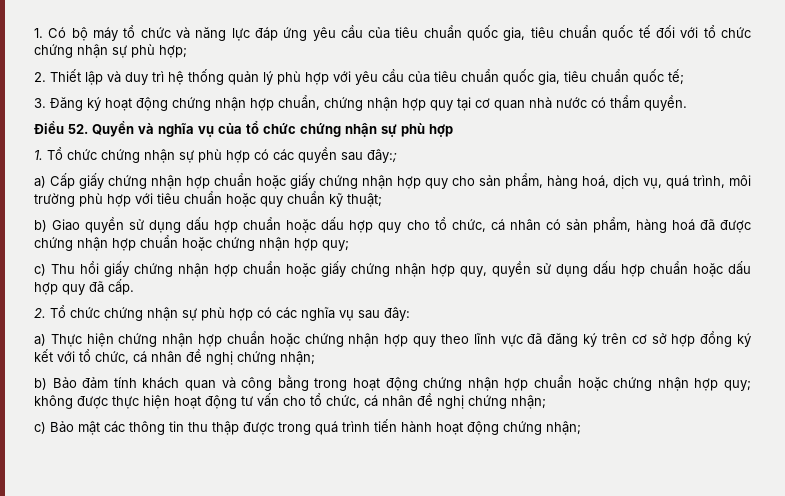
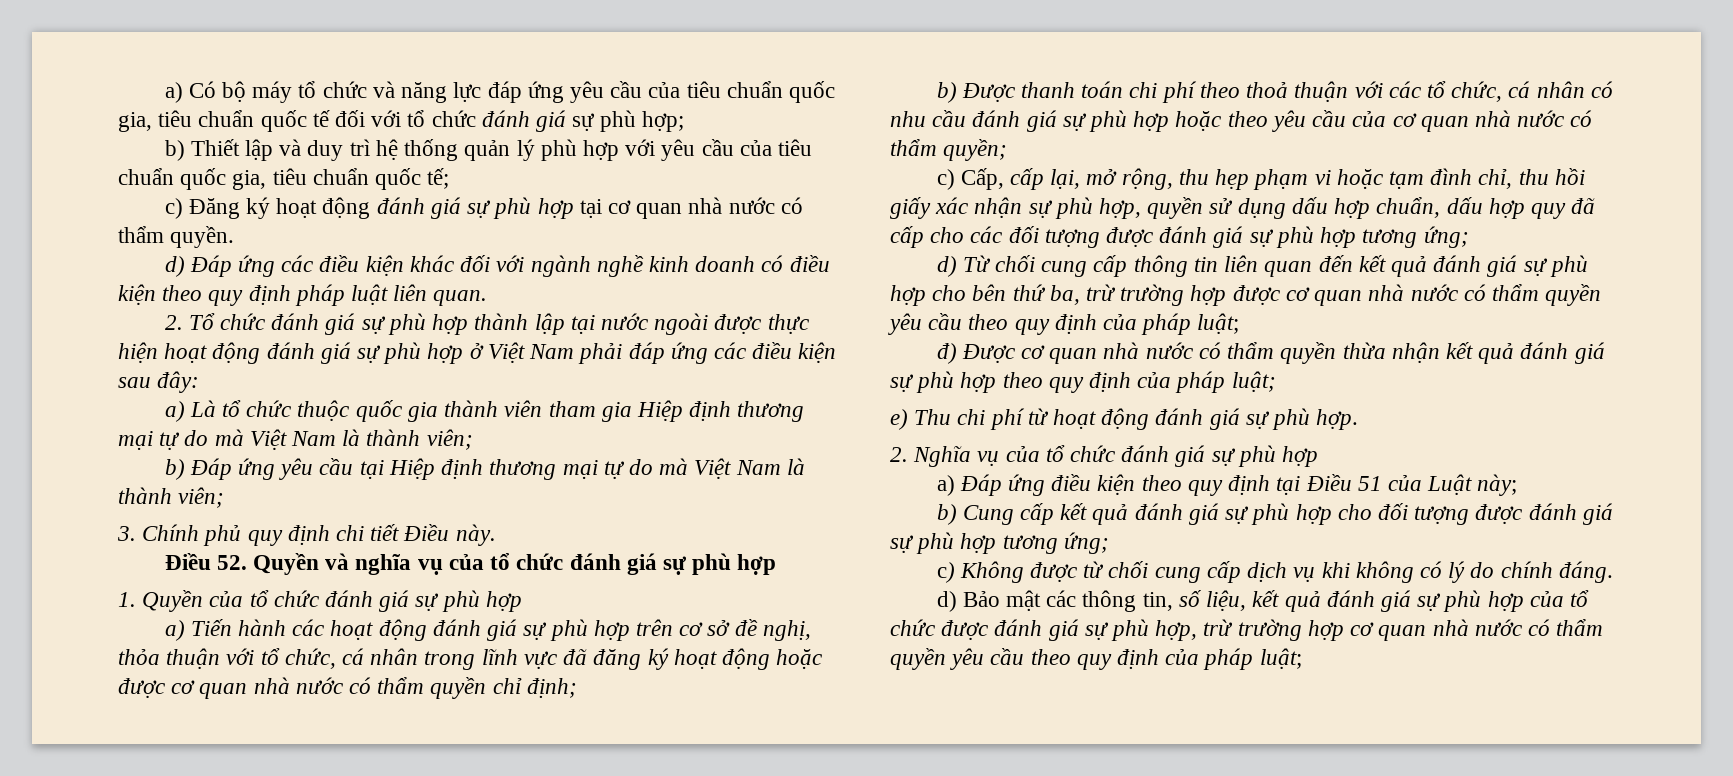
- 1. Có bộ máy tổ chức và năng lực đáp ứng yêu cầu của tiêu chuẩn quốc gia, tiêu chuẩn quốc tế đối với tổ chức chứng nhận sự phù hợp;
+ a) Có bộ máy tổ chức và năng lực đáp ứng yêu cầu của tiêu chuẩn quốc gia, tiêu chuẩn quốc tế đối với tổ chức đánh giá sự phù hợp;
- 2. Thiết lập và duy trì hệ thống quản lý phù hợp với yêu cầu của tiêu chuẩn quốc gia, tiêu chuẩn quốc tế;
+ b) Thiết lập và duy trì hệ thống quản lý phù hợp với yêu cầu của tiêu chuẩn quốc gia, tiêu chuẩn quốc tế;
- 3. Đăng ký hoạt động chứng nhận hợp chuẩn, chứng nhận hợp quy tại cơ quan nhà nước có thẩm quyền.
+ c) Đăng ký hoạt động đánh giá sự phù hợp tại cơ quan nhà nước có thẩm quyền.
+ d) Đáp ứng các điều kiện khác đối với ngành nghề kinh doanh có điều kiện theo quy định pháp luật liên quan.
+ 2. Tổ chức đánh giá sự phù hợp thành lập tại nước ngoài được thực hiện hoạt động đánh giá sự phù hợp ở Việt Nam phải đáp ứng các điều kiện sau đây:
+ a) Là tổ chức thuộc quốc gia thành viên tham gia Hiệp định thương mại tự do mà Việt Nam là thành viên;
+ b) Đáp ứng yêu cầu tại Hiệp định thương mại tự do mà Việt Nam là thành viên;
+ 3. Chính phủ quy định chi tiết Điều này.
- Điều 52. Quyền và nghĩa vụ của tổ chức chứng nhận sự phù hợp
+ Điều 52. Quyền và nghĩa vụ của tổ chức đánh giá sự phù hợp
- 1. Tổ chức chứng nhận sự phù hợp có các quyền sau đây:;
- a) Cấp giấy chứng nhận hợp chuẩn hoặc giấy chứng nhận hợp quy cho sản phẩm, hàng hoá, dịch vụ, quá trình, môi trường phù hợp với tiêu chuẩn hoặc quy chuẩn kỹ thuật;
- b) Giao quyền sử dụng dấu hợp chuẩn hoặc dấu hợp quy cho tổ chức, cá nhân có sản phẩm, hàng hoá đã được chứng nhận hợp chuẩn hoặc chứng nhận hợp quy;
- c) Thu hồi giấy chứng nhận hợp chuẩn hoặc giấy chứng nhận hợp quy, quyền sử dụng dấu hợp chuẩn hoặc dấu hợp quy đã cấp.
- 2. Tổ chức chứng nhận sự phù hợp có các nghĩa vụ sau đây:
- a) Thực hiện chứng nhận hợp chuẩn hoặc chứng nhận hợp quy theo lĩnh vực đã đăng ký trên cơ sở hợp đồng ký kết với tổ chức, cá nhân đề nghị chứng nhận;
- b) Bảo đảm tính khách quan và công bằng trong hoạt động chứng nhận hợp chuẩn hoặc chứng nhận hợp quy; không được thực hiện hoạt động tư vấn cho tổ chức, cá nhân đề nghị chứng nhận;
- c) Bảo mật các thông tin thu thập được trong quá trình tiến hành hoạt động chứng nhận;
+ 1. Quyền của tổ chức đánh giá sự phù hợp
+ a) Tiến hành các hoạt động đánh giá sự phù hợp trên cơ sở đề nghị, thỏa thuận với tổ chức, cá nhân trong lĩnh vực đã đăng ký hoạt động hoặc được cơ quan nhà nước có thẩm quyền chỉ định;
+ b) Được thanh toán chi phí theo thoả thuận với các tổ chức, cá nhân có nhu cầu đánh giá sự phù hợp hoặc theo yêu cầu của cơ quan nhà nước có thẩm quyền;
+ c) Cấp, cấp lại, mở rộng, thu hẹp phạm vi hoặc tạm đình chỉ, thu hồi giấy xác nhận sự phù hợp, quyền sử dụng dấu hợp chuẩn, dấu hợp quy đã cấp cho các đối tượng được đánh giá sự phù hợp tương ứng;
+ d) Từ chối cung cấp thông tin liên quan đến kết quả đánh giá sự phù hợp cho bên thứ ba, trừ trường hợp được cơ quan nhà nước có thẩm quyền yêu cầu theo quy định của pháp luật;
+ đ) Được cơ quan nhà nước có thẩm quyền thừa nhận kết quả đánh giá sự phù hợp theo quy định của pháp luật;
+ e) Thu chi phí từ hoạt động đánh giá sự phù hợp.
+ 2. Nghĩa vụ của tổ chức đánh giá sự phù hợp
+ a) Đáp ứng điều kiện theo quy định tại Điều 51 của Luật này;
+ b) Cung cấp kết quả đánh giá sự phù hợp cho đối tượng được đánh giá sự phù hợp tương ứng;
+ c) Không được từ chối cung cấp dịch vụ khi không có lý do chính đáng.
+ d) Bảo mật các thông tin, số liệu, kết quả đánh giá sự phù hợp của tổ chức được đánh giá sự phù hợp, trừ trường hợp cơ quan nhà nước có thẩm quyền yêu cầu theo quy định của pháp luật;

